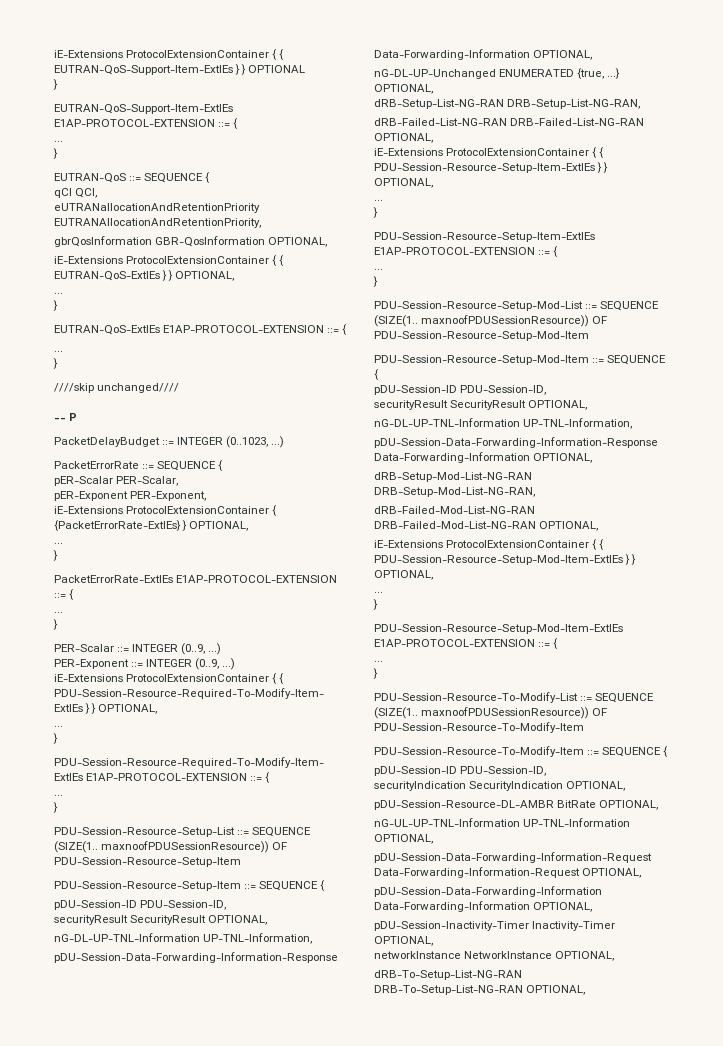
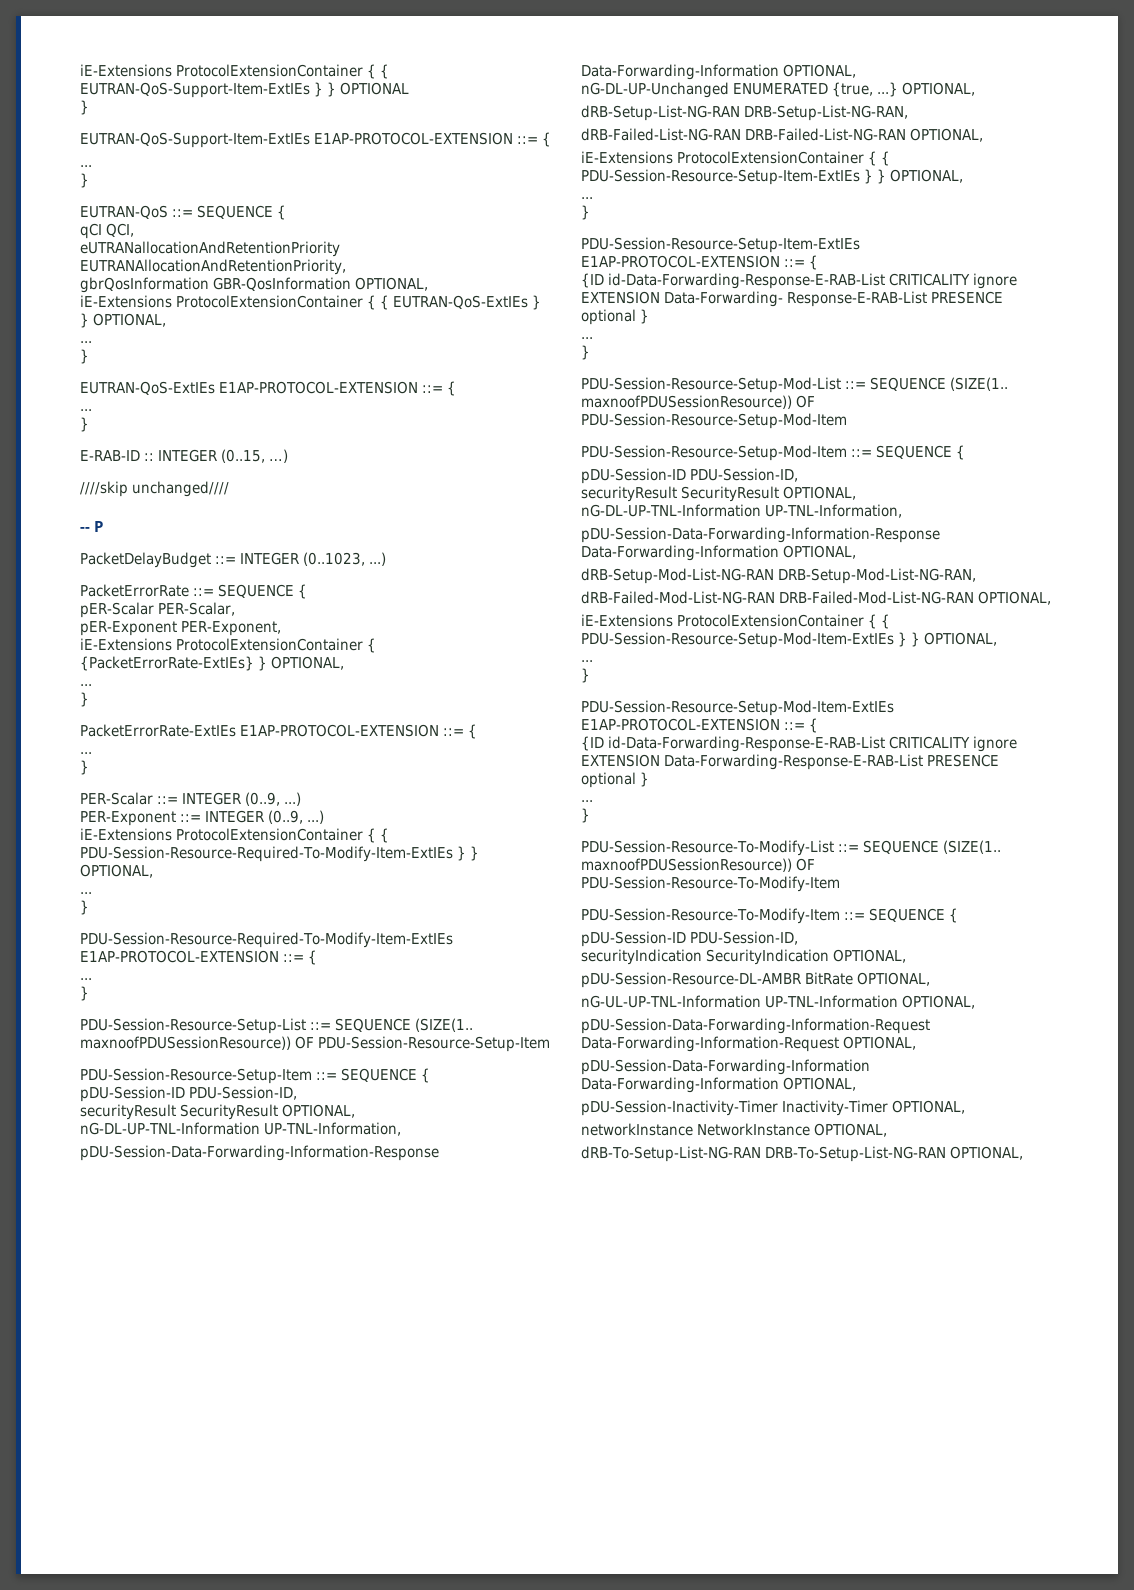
+ E-RAB-ID :: INTEGER (0..15, …)
+ {ID id-Data-Forwarding-Response-E-RAB-List CRITICALITY ignore EXTENSION Data-Forwarding- Response-E-RAB-List PRESENCE optional }
+ {ID id-Data-Forwarding-Response-E-RAB-List CRITICALITY ignore EXTENSION Data-Forwarding-Response-E-RAB-List PRESENCE optional }

